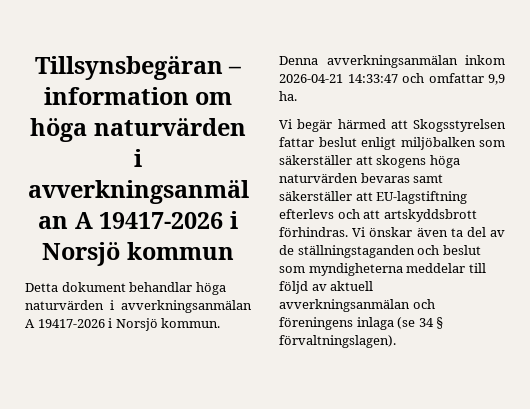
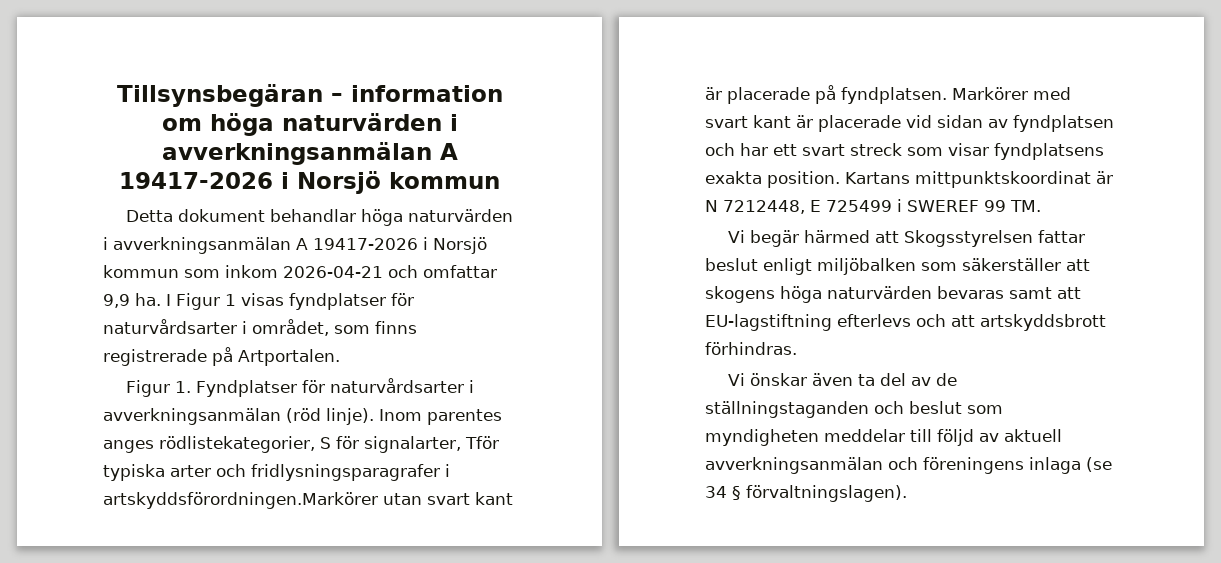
- Detta dokument behandlar höga naturvärden i avverkningsanmälan A 19417-2026 i Norsjö kommun. Denna avverkningsanmälan inkom 2026-04-21 14:33:47 och omfattar 9,9 ha.
+ Detta dokument behandlar höga naturvärden i avverkningsanmälan A 19417-2026 i Norsjö kommun som inkom 2026-04-21 och omfattar 9,9 ha. I Figur 1 visas fyndplatser för naturvårdsarter i området, som finns registrerade på Artportalen.
+ Figur 1. Fyndplatser för naturvårdsarter i avverkningsanmälan (röd linje). Inom parentes anges rödlistekategorier, S för signalarter, Tför typiska arter och fridlysningsparagrafer i artskyddsförordningen.Markörer utan svart kant är placerade på fyndplatsen. Markörer med svart kant är placerade vid sidan av fyndplatsen och har ett svart streck som visar fyndplatsens exakta position. Kartans mittpunktskoordinat är N 7212448, E 725499 i SWEREF 99 TM.
- Vi begär härmed att Skogsstyrelsen fattar beslut enligt miljöbalken som säkerställer att skogens höga naturvärden bevaras samt säkerställer att EU-lagstiftning efterlevs och att artskyddsbrott förhindras. Vi önskar även ta del av de ställningstaganden och beslut som myndigheterna meddelar till följd av aktuell avverkningsanmälan och föreningens inlaga (se 34 § förvaltningslagen).
+ Vi begär härmed att Skogsstyrelsen fattar beslut enligt miljöbalken som säkerställer att skogens höga naturvärden bevaras samt att EU-lagstiftning efterlevs och att artskyddsbrott förhindras.
+ Vi önskar även ta del av de ställningstaganden och beslut som myndigheten meddelar till följd av aktuell avverkningsanmälan och föreningens inlaga (se 34 § förvaltningslagen).

